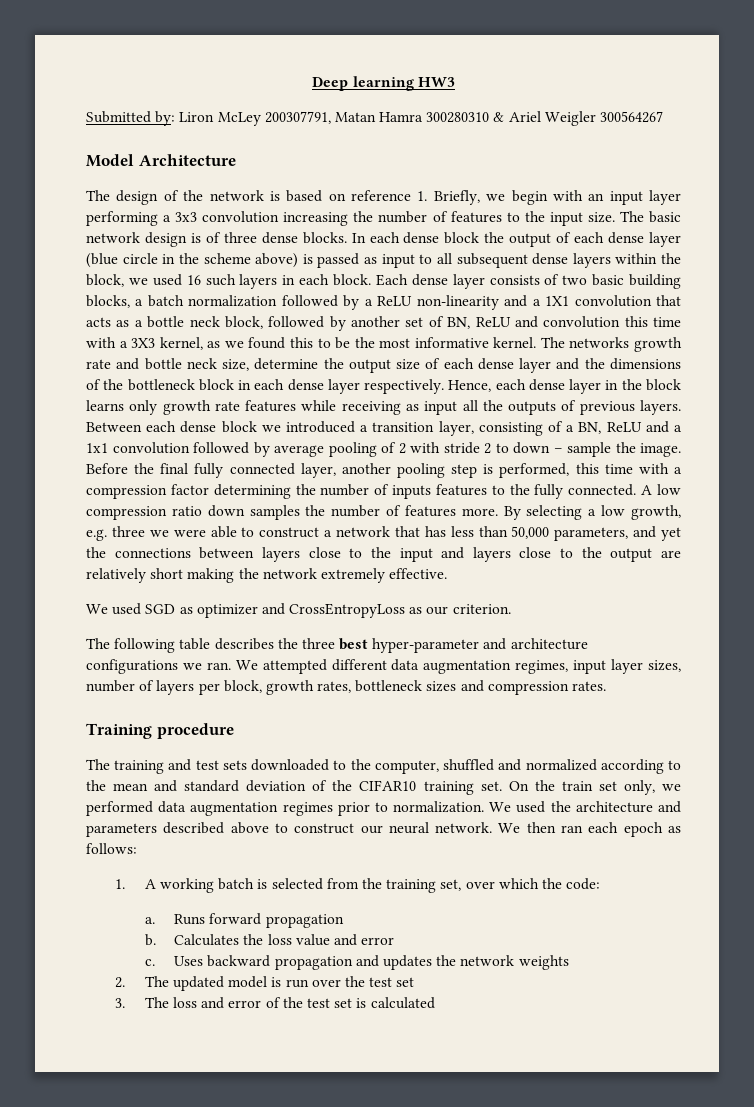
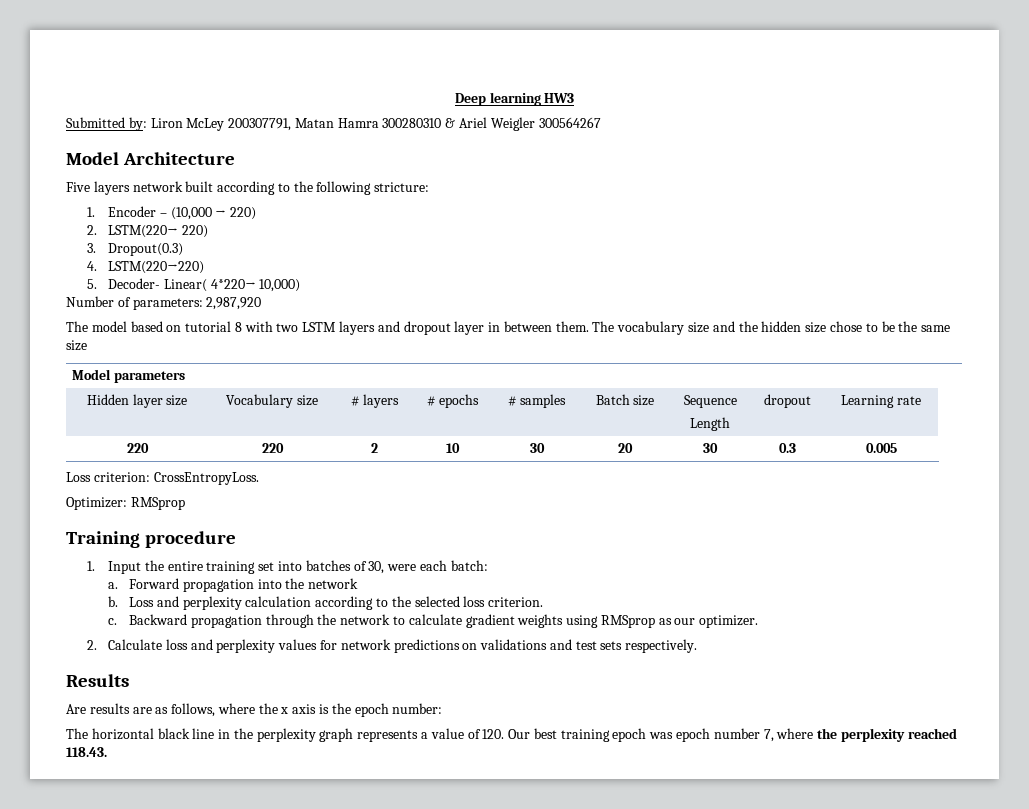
- The design of the network is based on reference 1. Briefly, we begin with an input layer performing a 3x3 convolution increasing the number of features to the input size. The basic network design is of three dense blocks. In each dense block the output of each dense layer (blue circle in the scheme above) is passed as input to all subsequent dense layers within the block, we used 16 such layers in each block. Each dense layer consists of two basic building blocks, a batch normalization followed by a ReLU non-linearity and a 1X1 convolution that acts as a bottle neck block, followed by another set of BN, ReLU and convolution this time with a 3X3 kernel, as we found this to be the most informative kernel. The networks growth rate and bottle neck size, determine the output size of each dense layer and the dimensions of the bottleneck block in each dense layer respectively. Hence, each dense layer in the block learns only growth rate features while receiving as input all the outputs of previous layers. Between each dense block we introduced a transition layer, consisting of a BN, ReLU and a 1x1 convolution followed by average pooling of 2 with stride 2 to down – sample the image. Before the final fully connected layer, another pooling step is performed, this time with a compression factor determining the number of inputs features to the fully connected. A low compression ratio down samples the number of features more. By selecting a low growth, e.g. three we were able to construct a network that has less than 50,000 parameters, and yet the connections between layers close to the input and layers close to the output are relatively short making the network extremely effective.
- We used SGD as optimizer and CrossEntropyLoss as our criterion.
- The following table describes the three best hyper-parameter and architecture configurations we ran. We attempted different data augmentation regimes, input layer sizes, number of layers per block, growth rates, bottleneck sizes and compression rates.
+ Five layers network built according to the following stricture:
+ 1. Encoder – (10,000 → 220)
+ 2. LSTM(220→ 220)
+ 3. Dropout(0.3)
+ 4. LSTM(220→220)
+ 5. Decoder- Linear( 4*220→ 10,000)
+ Number of parameters: 2,987,920
+ The model based on tutorial 8 with two LSTM layers and dropout layer in between them. The vocabulary size and the hidden size chose to be the same size
+ Model parameters
+ Hidden layer size | Vocabulary size | # layers | # epochs | # samples | Batch size | Sequence
+ Length | dropout | Learning rate
+ 220 | 220 | 2 | 10 | 30 | 20 | 30 | 0.3 | 0.005
+ Loss criterion: CrossEntropyLoss.
+ Optimizer: RMSprop
  Training procedure
- The training and test sets downloaded to the computer, shuffled and normalized according to the mean and standard deviation of the CIFAR10 training set. On the train set only, we performed data augmentation regimes prior to normalization. We used the architecture and parameters described above to construct our neural network. We then ran each epoch as follows:
- 1. A working batch is selected from the training set, over which the code:
- a. Runs forward propagation
- b. Calculates the loss value and error
- c. Uses backward propagation and updates the network weights
- 2. The updated model is run over the test set
- 3. The loss and error of the test set is calculated
+ 1. Input the entire training set into batches of 30, were each batch:
+ a. Forward propagation into the network
+ b. Loss and perplexity calculation according to the selected loss criterion.
+ c. Backward propagation through the network to calculate gradient weights using RMSprop as our optimizer.
+ 2. Calculate loss and perplexity values for network predictions on validations and test sets respectively.
+ Results
+ Are results are as follows, where the x axis is the epoch number:
+ The horizontal black line in the perplexity graph represents a value of 120. Our best training epoch was epoch number 7, where the perplexity reached 118.43.

